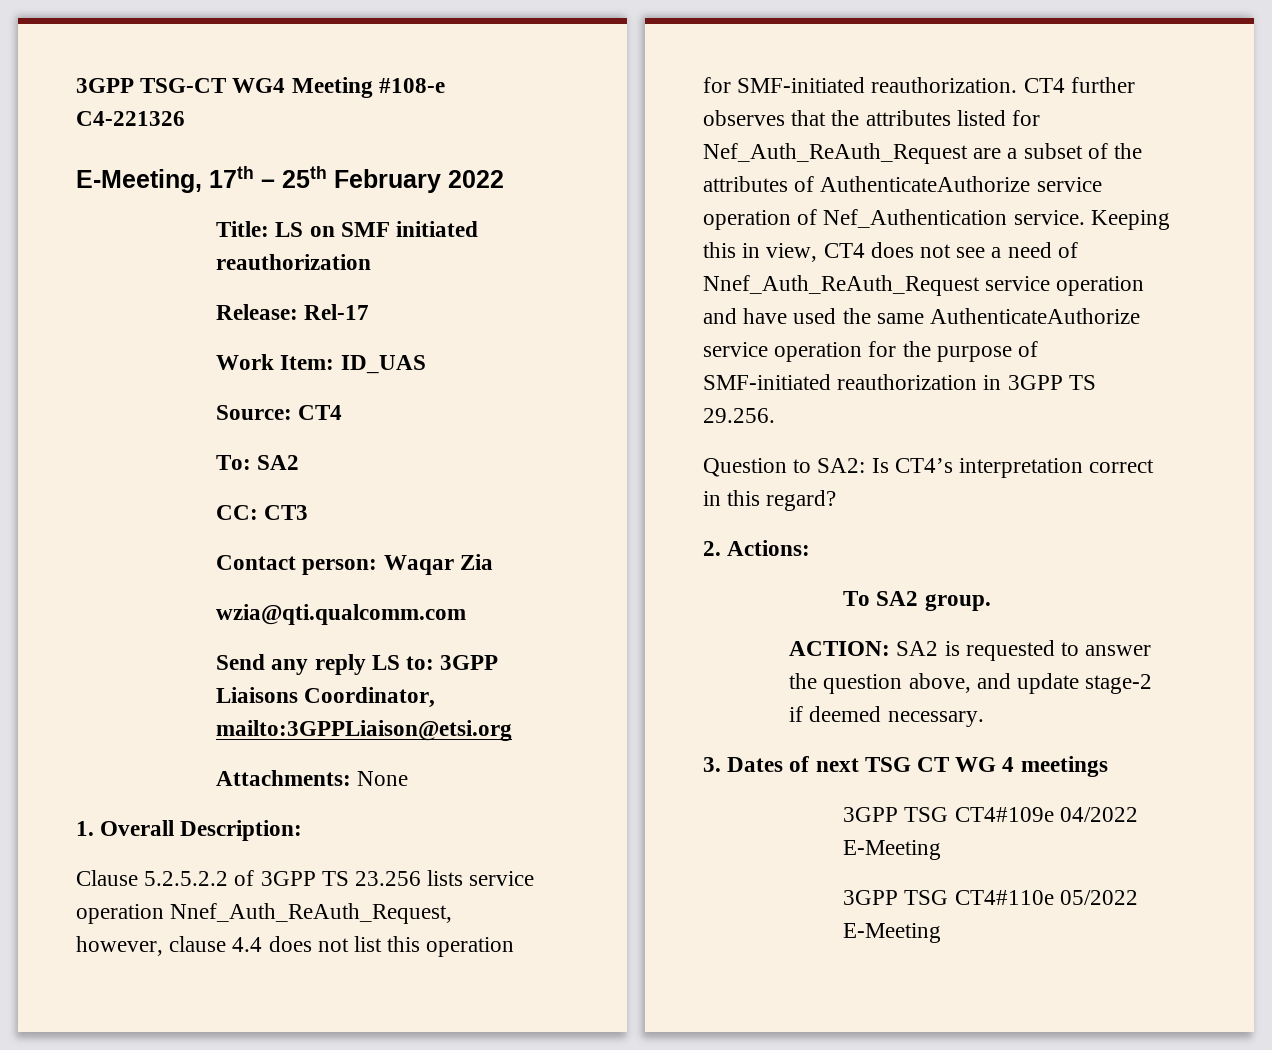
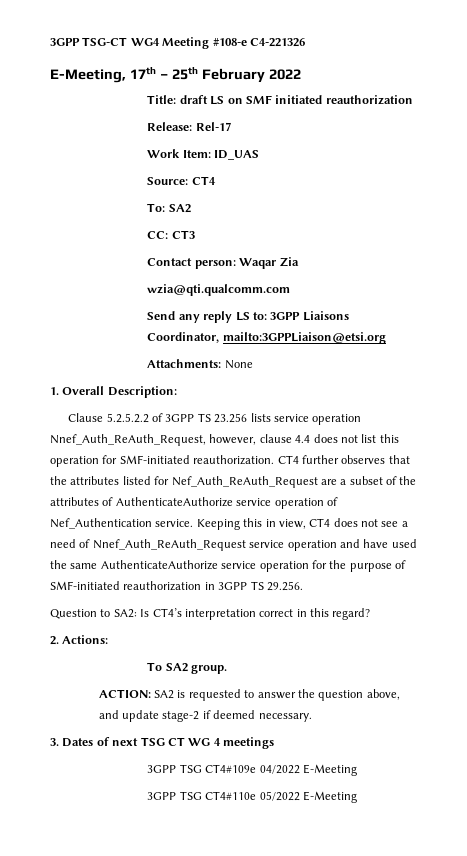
- Title: LS on SMF initiated reauthorization
+ Title: draft LS on SMF initiated reauthorization

